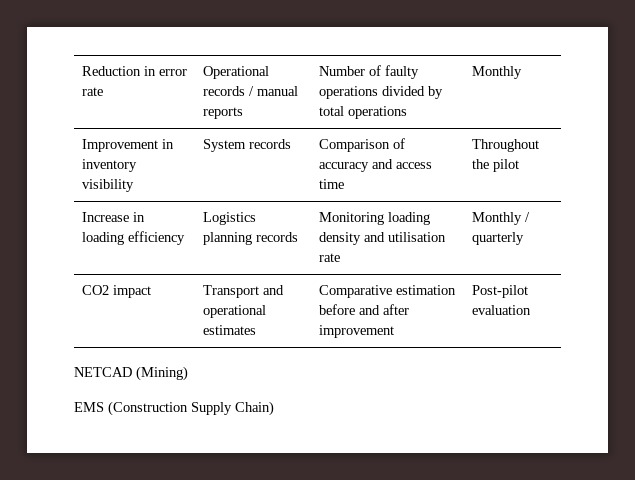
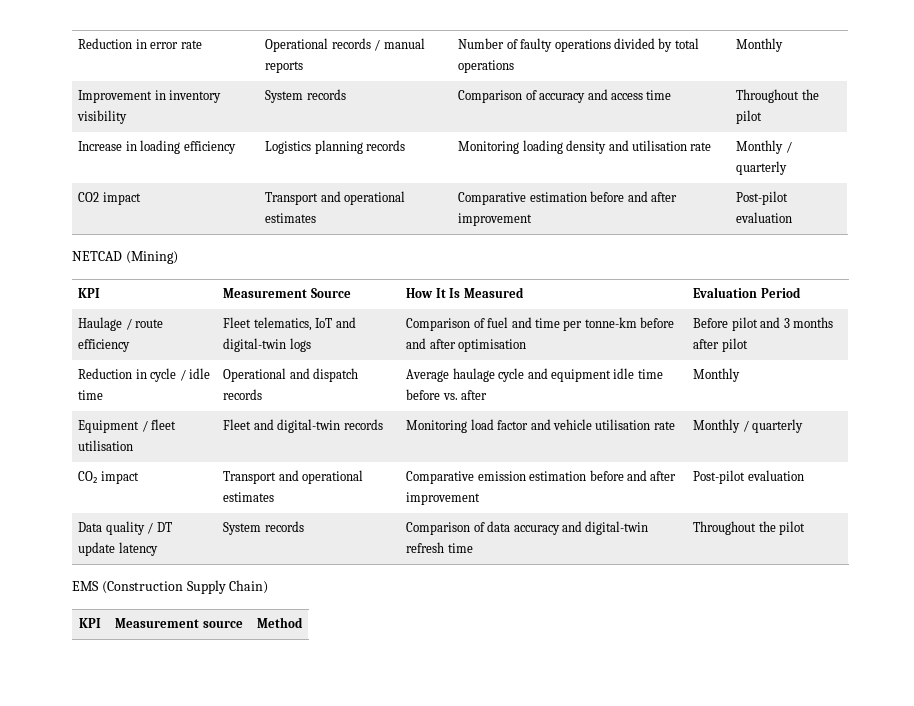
+ KPI | Measurement Source | How It Is Measured | Evaluation Period
+ Haulage / route efficiency | Fleet telematics, IoT and digital-twin logs | Comparison of fuel and time per tonne-km before and after optimisation | Before pilot and 3 months after pilot
+ Reduction in cycle / idle time | Operational and dispatch records | Average haulage cycle and equipment idle time before vs. after | Monthly
+ Equipment / fleet utilisation | Fleet and digital-twin records | Monitoring load factor and vehicle utilisation rate | Monthly / quarterly
+ CO₂ impact | Transport and operational estimates | Comparative emission estimation before and after improvement | Post-pilot evaluation
+ Data quality / DT update latency | System records | Comparison of data accuracy and digital-twin refresh time | Throughout the pilot
+ KPI | Measurement source | Method

